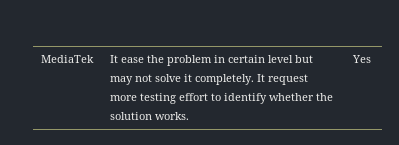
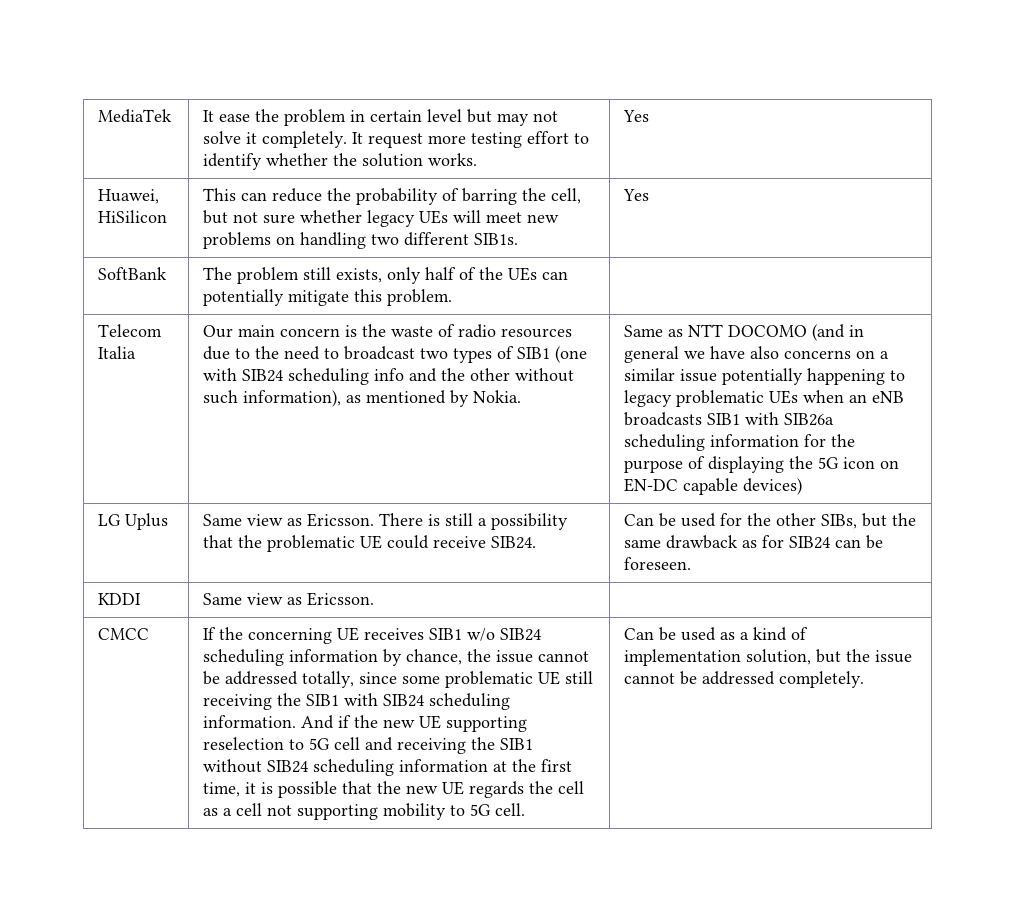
+ Huawei, HiSilicon | This can reduce the probability of barring the cell, but not sure whether legacy UEs will meet new problems on handling two different SIB1s. | Yes
+ SoftBank | The problem still exists, only half of the UEs can potentially mitigate this problem. |
+ Telecom Italia | Our main concern is the waste of radio resources due to the need to broadcast two types of SIB1 (one with SIB24 scheduling info and the other without such information), as mentioned by Nokia. | Same as NTT DOCOMO (and in general we have also concerns on a similar issue potentially happening to legacy problematic UEs when an eNB broadcasts SIB1 with SIB26a scheduling information for the purpose of displaying the 5G icon on EN-DC capable devices)
+ LG Uplus | Same view as Ericsson. There is still a possibility that the problematic UE could receive SIB24. | Can be used for the other SIBs, but the same drawback as for SIB24 can be foreseen.
+ KDDI | Same view as Ericsson. |
+ CMCC | If the concerning UE receives SIB1 w/o SIB24 scheduling information by chance, the issue cannot be addressed totally, since some problematic UE still receiving the SIB1 with SIB24 scheduling information. And if the new UE supporting reselection to 5G cell and receiving the SIB1 without SIB24 scheduling information at the first time, it is possible that the new UE regards the cell as a cell not supporting mobility to 5G cell. | Can be used as a kind of implementation solution, but the issue cannot be addressed completely.

